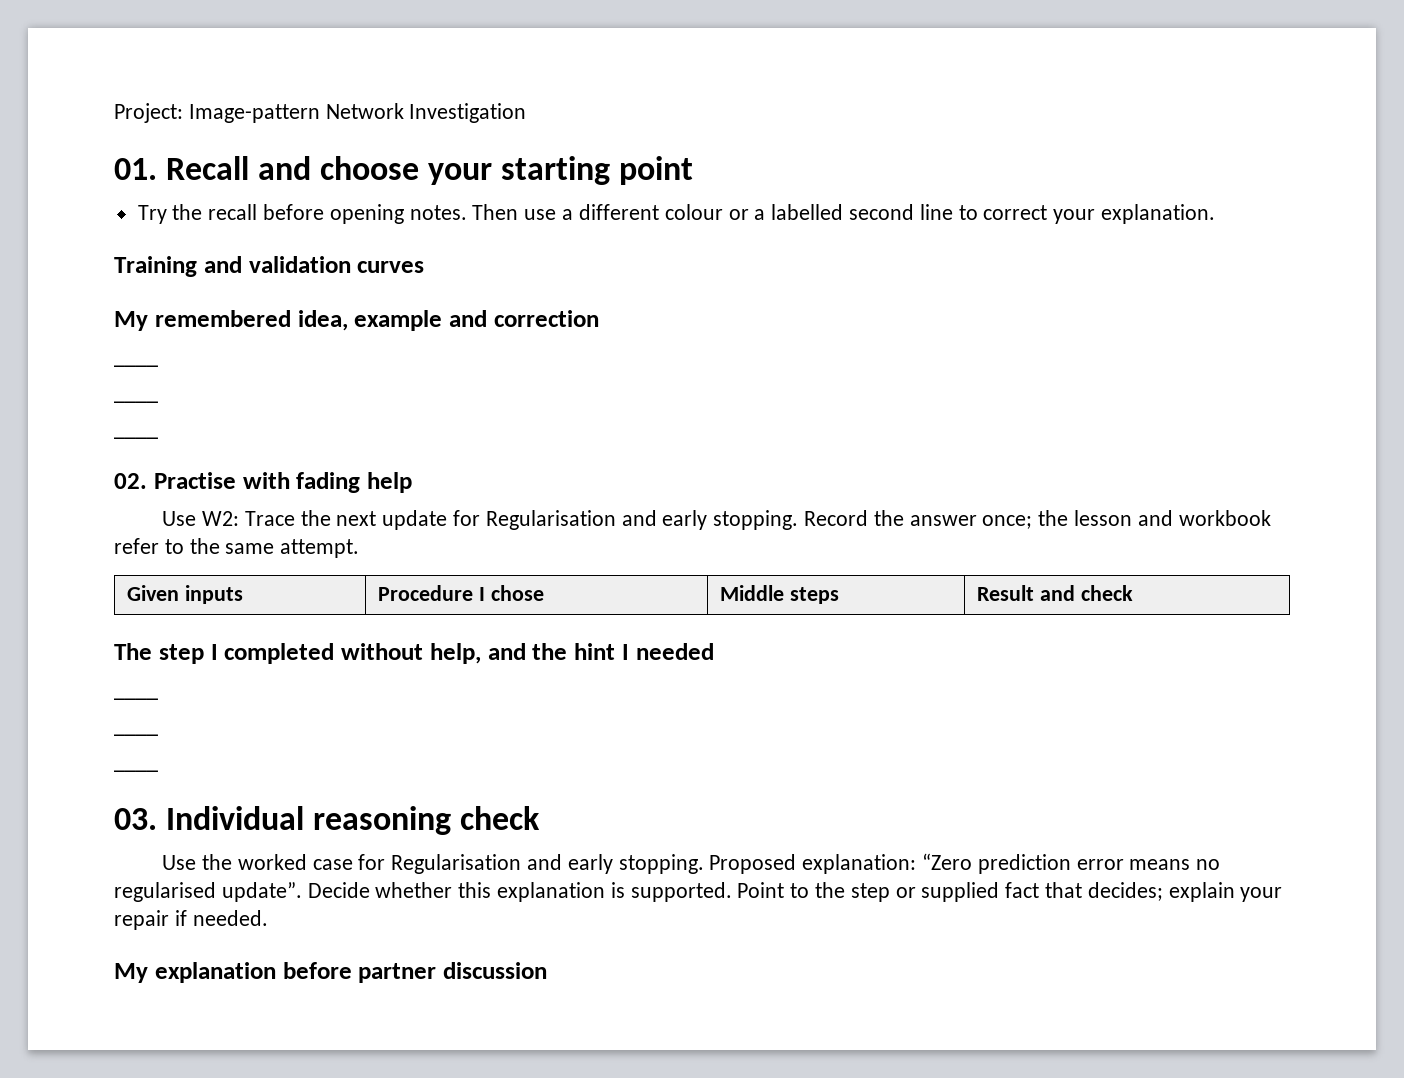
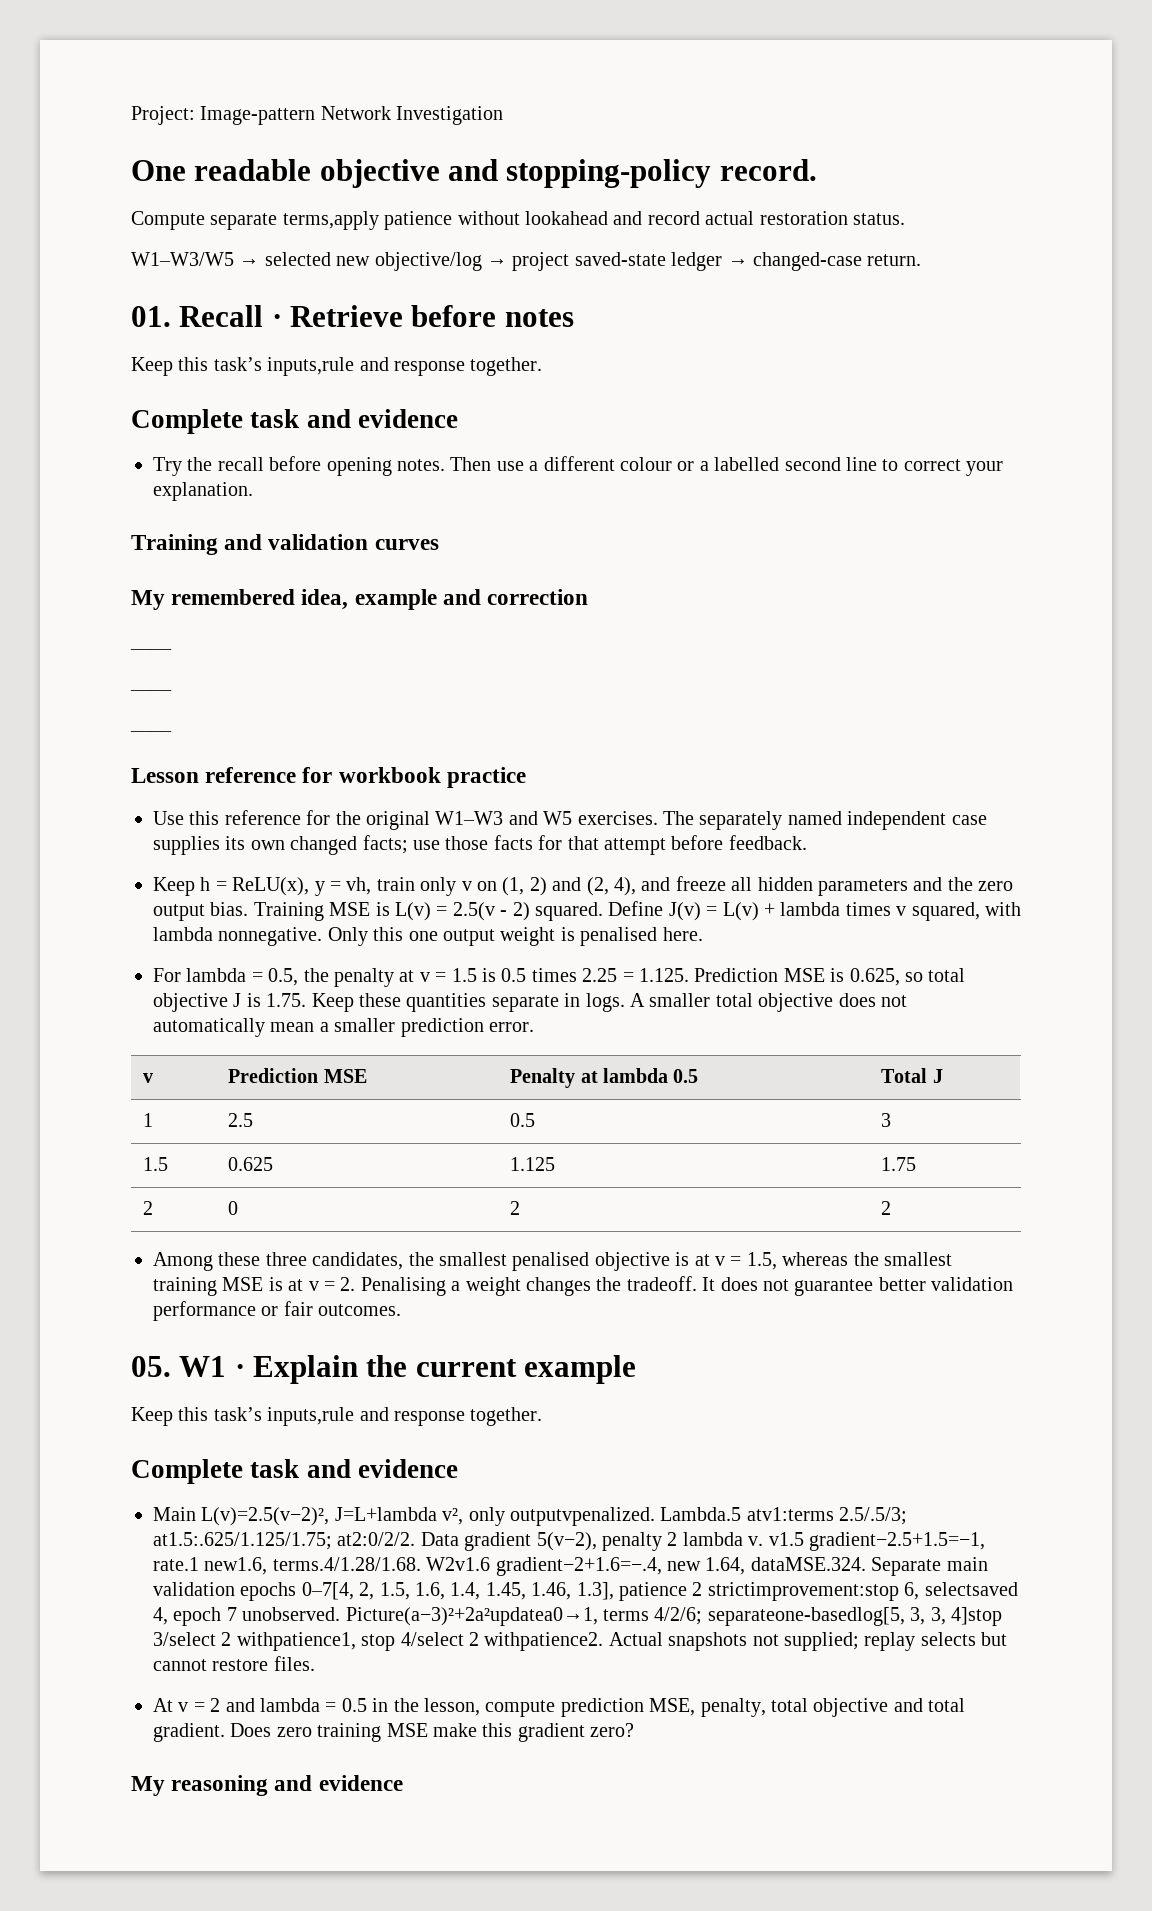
- 01. Recall and choose your starting point
+ One readable objective and stopping-policy record.
+ Compute separate terms,apply patience without lookahead and record actual restoration status.
+ W1–W3/W5 → selected new objective/log → project saved-state ledger → changed-case return.
+ 01. Recall · Retrieve before notes
+ Keep this task’s inputs,rule and response together.
+ Complete task and evidence
- 02. Practise with fading help
- Use W2: Trace the next update for Regularisation and early stopping. Record the answer once; the lesson and workbook refer to the same attempt.
- Given inputs | Procedure I chose | Middle steps | Result and check
- The step I completed without help, and the hint I needed
- ____
- ____
- ____
- 03. Individual reasoning check
- Use the worked case for Regularisation and early stopping. Proposed explanation: “Zero prediction error means no regularised update”. Decide whether this explanation is supported. Point to the step or supplied fact that decides; explain your repair if needed.
- My explanation before partner discussion
+ Lesson reference for workbook practice
+ Use this reference for the original W1–W3 and W5 exercises. The separately named independent case supplies its own changed facts; use those facts for that attempt before feedback.
+ Keep h = ReLU(x), y = vh, train only v on (1, 2) and (2, 4), and freeze all hidden parameters and the zero output bias. Training MSE is L(v) = 2.5(v - 2) squared. Define J(v) = L(v) + lambda times v squared, with lambda nonnegative. Only this one output weight is penalised here.
+ For lambda = 0.5, the penalty at v = 1.5 is 0.5 times 2.25 = 1.125. Prediction MSE is 0.625, so total objective J is 1.75. Keep these quantities separate in logs. A smaller total objective does not automatically mean a smaller prediction error.
+ v | Prediction MSE | Penalty at lambda 0.5 | Total J
+ 1 | 2.5 | 0.5 | 3
+ 1.5 | 0.625 | 1.125 | 1.75
+ 2 | 0 | 2 | 2
+ Among these three candidates, the smallest penalised objective is at v = 1.5, whereas the smallest training MSE is at v = 2. Penalising a weight changes the tradeoff. It does not guarantee better validation performance or fair outcomes.
+ 05. W1 · Explain the current example
+ Keep this task’s inputs,rule and response together.
+ Complete task and evidence
+ Main L(v)=2.5(v−2)², J=L+lambda v², only outputvpenalized. Lambda.5 atv1:terms 2.5/.5/3; at1.5:.625/1.125/1.75; at2:0/2/2. Data gradient 5(v−2), penalty 2 lambda v. v1.5 gradient−2.5+1.5=−1, rate.1 new1.6, terms.4/1.28/1.68. W2v1.6 gradient−2+1.6=−.4, new 1.64, dataMSE.324. Separate main validation epochs 0–7[4, 2, 1.5, 1.6, 1.4, 1.45, 1.46, 1.3], patience 2 strictimprovement:stop 6, selectsaved 4, epoch 7 unobserved. Picture(a−3)²+2a²updatea0→1, terms 4/2/6; separateone-basedlog[5, 3, 3, 4]stop 3/select 2 withpatience1, stop 4/select 2 withpatience2. Actual snapshots not supplied; replay selects but cannot restore files.
+ At v = 2 and lambda = 0.5 in the lesson, compute prediction MSE, penalty, total objective and total gradient. Does zero training MSE make this gradient zero?
+ My reasoning and evidence

